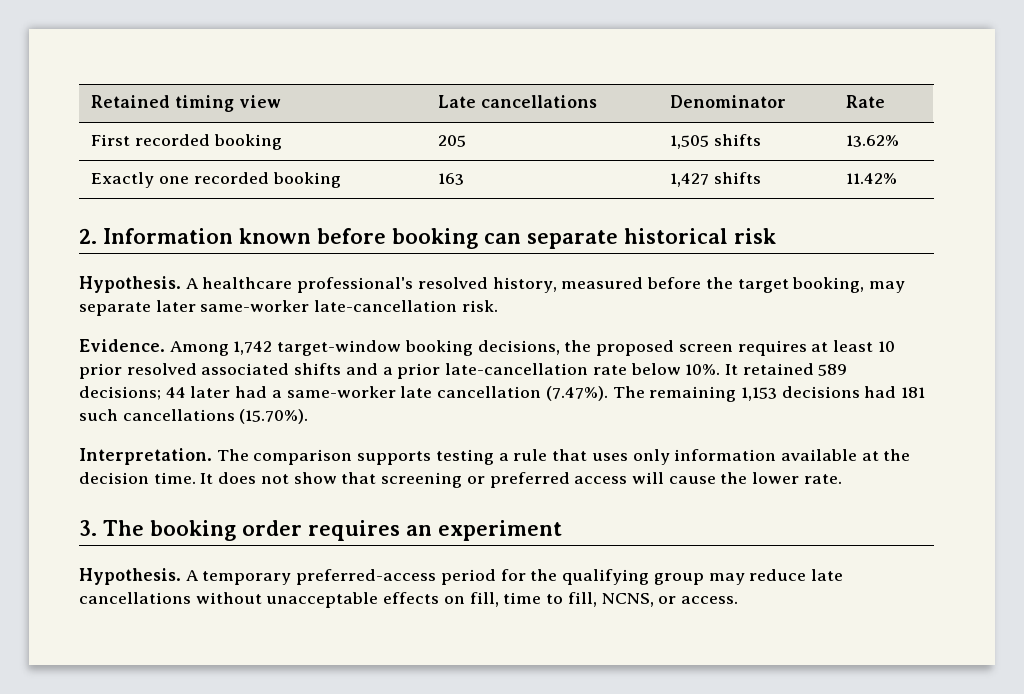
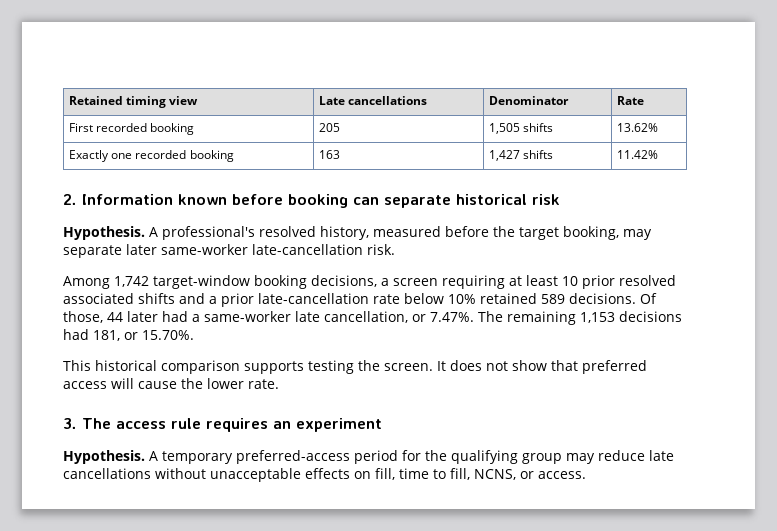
- A healthcare professional's resolved history, measured before the target booking, may separate later same-worker late-cancellation risk.
+ A professional's resolved history, measured before the target booking, may separate later same-worker late-cancellation risk.
- Evidence. Among 1,742 target-window booking decisions, the proposed screen requires at least 10 prior resolved associated shifts and a prior late-cancellation rate below 10%. It retained 589 decisions; 44 later had a same-worker late cancellation (7.47%). The remaining 1,153 decisions had 181 such cancellations (15.70%).
- Interpretation. The comparison supports testing a rule that uses only information available at the decision time.
+ Among 1,742 target-window booking decisions, a screen requiring at least 10 prior resolved associated shifts and a prior late-cancellation rate below 10% retained 589 decisions. Of those, 44 later had a same-worker late cancellation, or 7.47%. The remaining 1,153 decisions had 181, or 15.70%.
+ This historical comparison supports testing the screen.
- It does not show that screening or preferred access will cause the lower rate.
+ It does not show that preferred access will cause the lower rate.
- 3. The booking order requires an experiment
+ 3. The access rule requires an experiment

